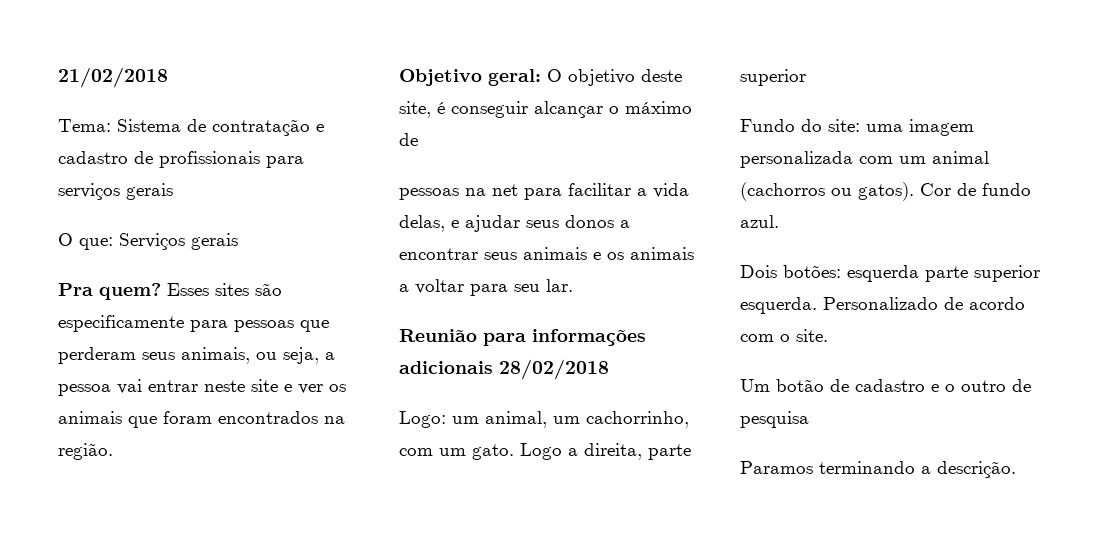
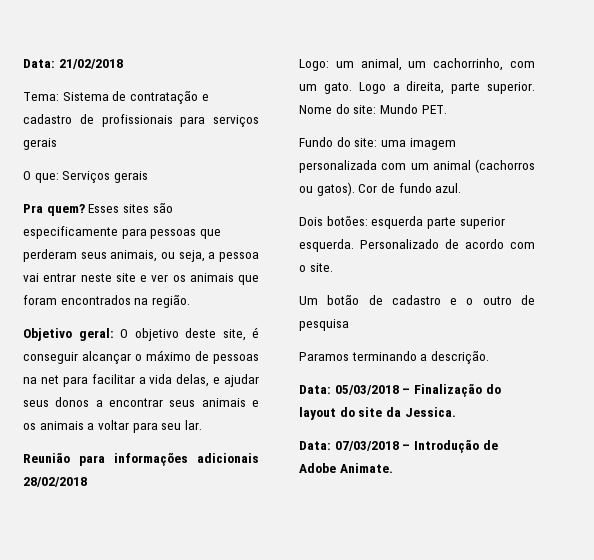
- 21/02/2018
+ Data: 21/02/2018
- Objetivo geral: O objetivo deste site, é conseguir alcançar o máximo de
- pessoas na net para facilitar a vida delas, e ajudar seus donos a encontrar seus animais e os animais a voltar para seu lar.
+ Objetivo geral: O objetivo deste site, é conseguir alcançar o máximo de pessoas na net para facilitar a vida delas, e ajudar seus donos a encontrar seus animais e os animais a voltar para seu lar.
- Logo a direita, parte superior
+ Logo a direita, parte superior. Nome do site: Mundo PET.
+ Data: 05/03/2018 – Finalização do layout do site da Jessica.
+ Data: 07/03/2018 – Introdução de Adobe Animate.

